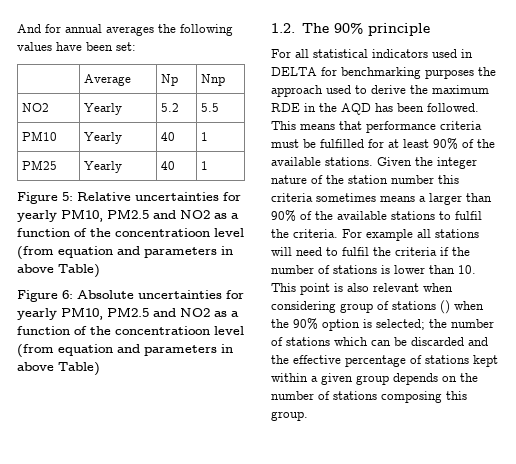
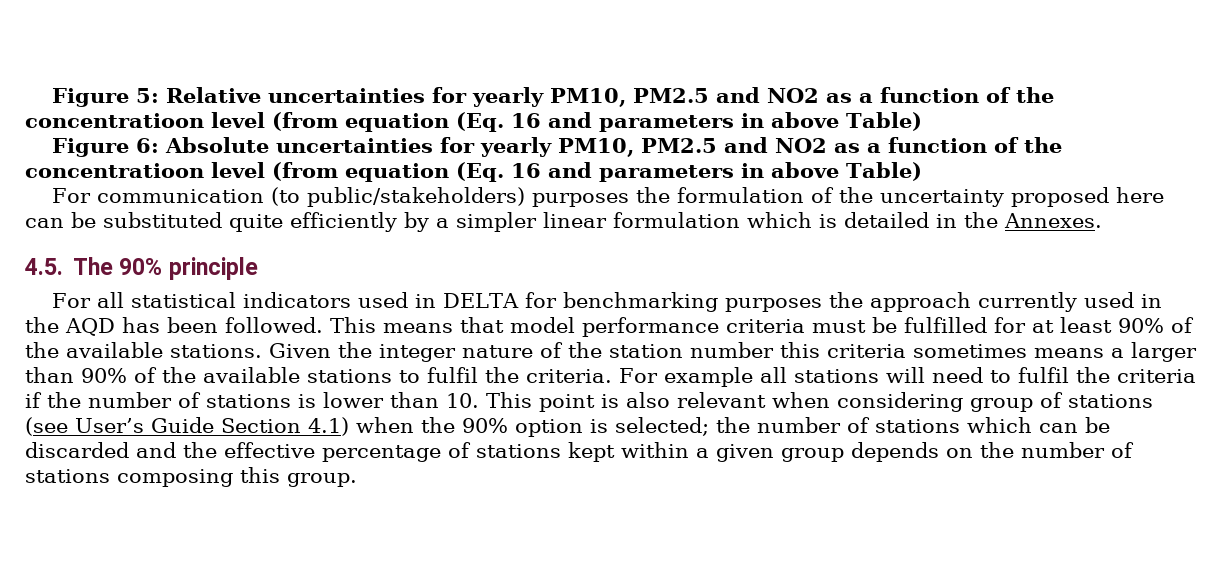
- And for annual averages the following values have been set:
- | Average | Np | Nnp
- NO2 | Yearly | 5.2 | 5.5
- PM10 | Yearly | 40 | 1
- PM25 | Yearly | 40 | 1
- Figure 5: Relative uncertainties for yearly PM10, PM2.5 and NO2 as a function of the concentratioon level (from equation and parameters in above Table)
+ Figure 5: Relative uncertainties for yearly PM10, PM2.5 and NO2 as a function of the concentratioon level (from equation (Eq. 16 and parameters in above Table)
- Figure 6: Absolute uncertainties for yearly PM10, PM2.5 and NO2 as a function of the concentratioon level (from equation and parameters in above Table)
- 1.2. The 90% principle
+ Figure 6: Absolute uncertainties for yearly PM10, PM2.5 and NO2 as a function of the concentratioon level (from equation (Eq. 16 and parameters in above Table)
+ For communication (to public/stakeholders) purposes the formulation of the uncertainty proposed here can be substituted quite efficiently by a simpler linear formulation which is detailed in the Annexes.
+ 4.5. The 90% principle
- For all statistical indicators used in DELTA for benchmarking purposes the approach used to derive the maximum RDE in the AQD has been followed.
+ For all statistical indicators used in DELTA for benchmarking purposes the approach currently used in the AQD has been followed.
- This means that performance criteria must be fulfilled for at least 90% of the available stations.
+ This means that model performance criteria must be fulfilled for at least 90% of the available stations.
- For example all stations will need to fulfil the criteria if the number of stations is lower than 10. This point is also relevant when considering group of stations () when the 90% option is selected;
+ For example all stations will need to fulfil the criteria if the number of stations is lower than 10. This point is also relevant when considering group of stations (see User’s Guide Section 4.1) when the 90% option is selected;

